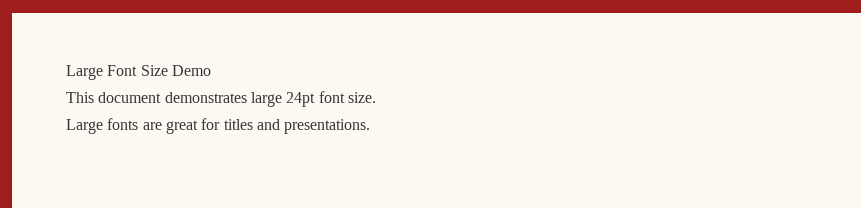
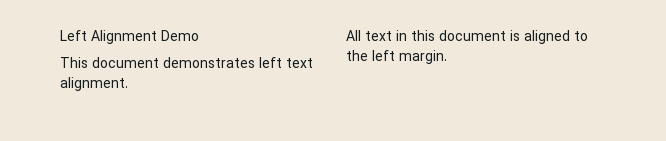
- Large Font Size Demo
+ Left Alignment Demo
- This document demonstrates large 24pt font size.
- Large fonts are great for titles and presentations.
+ This document demonstrates left text alignment.
+ All text in this document is aligned to the left margin.

